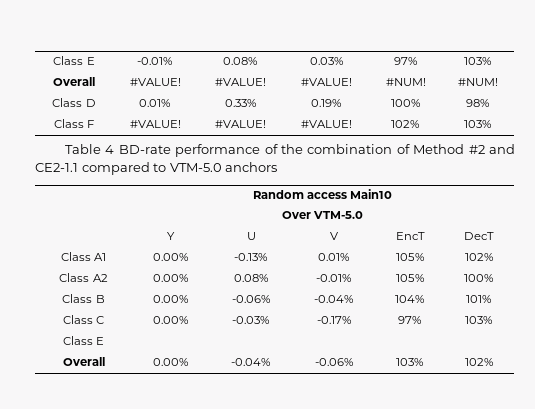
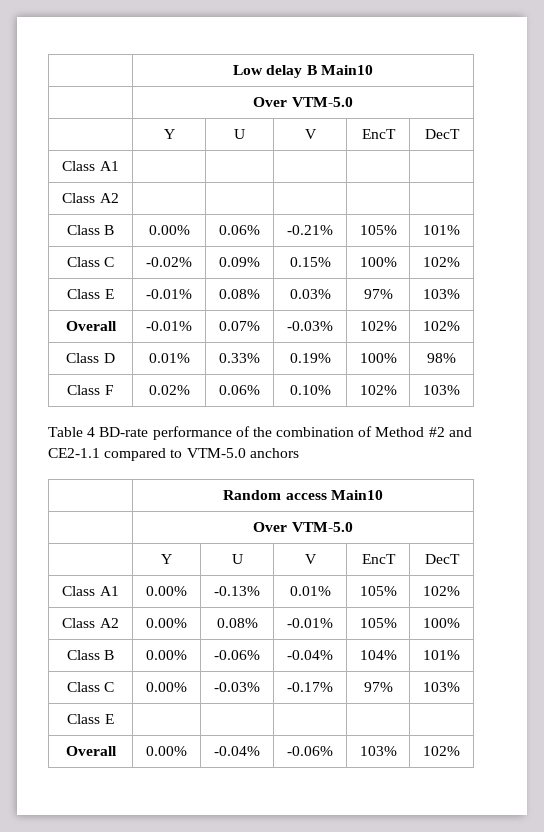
+ | Low delay B Main10
+ | Over VTM-5.0
+ | Y | U | V | EncT | DecT
+ Class A1 | | | | |
+ Class A2 | | | | |
+ Class B | 0.00% | 0.06% | -0.21% | 105% | 101%
+ Class C | -0.02% | 0.09% | 0.15% | 100% | 102%
- Overall | #VALUE! | #VALUE! | #VALUE! | #NUM! | #NUM!
+ Overall | -0.01% | 0.07% | -0.03% | 102% | 102%
- Class F | #VALUE! | #VALUE! | #VALUE! | 102% | 103%
+ Class F | 0.02% | 0.06% | 0.10% | 102% | 103%

